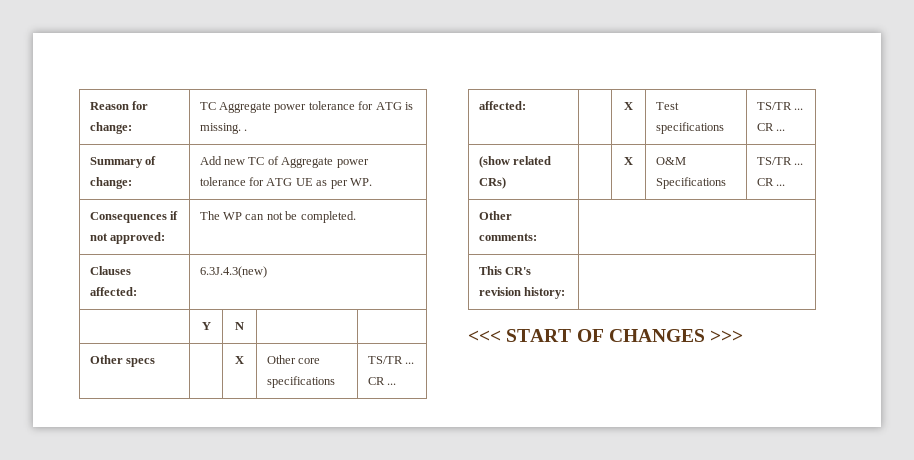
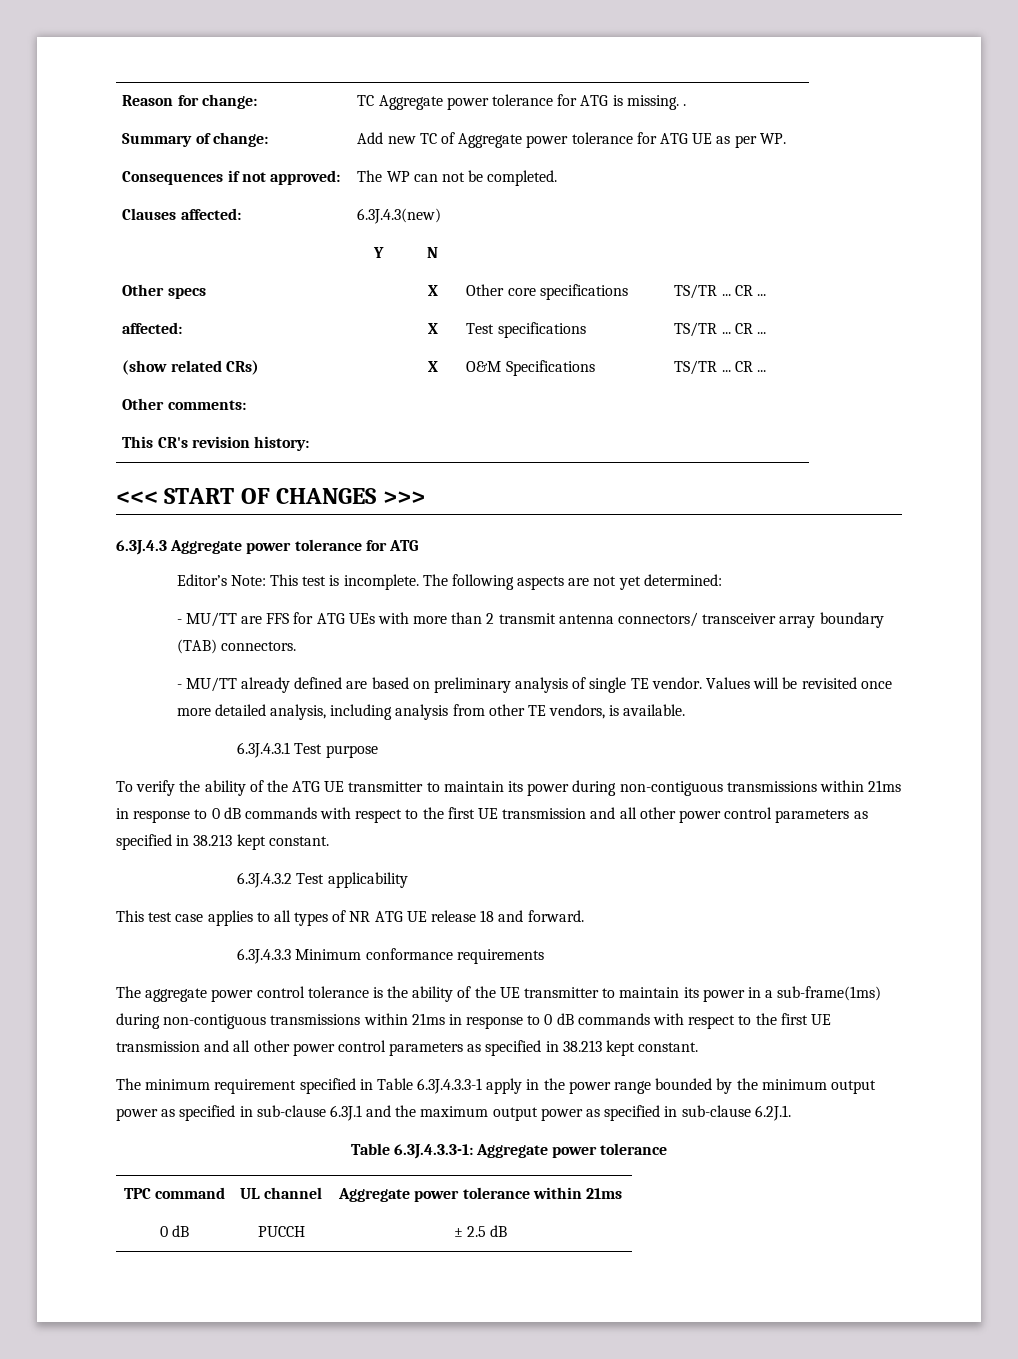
+ 6.3J.4.3 Aggregate power tolerance for ATG
+ Editor’s Note: This test is incomplete. The following aspects are not yet determined:
+ - MU/TT are FFS for ATG UEs with more than 2 transmit antenna connectors/ transceiver array boundary (TAB) connectors.
+ - MU/TT already defined are based on preliminary analysis of single TE vendor. Values will be revisited once more detailed analysis, including analysis from other TE vendors, is available.
+ 6.3J.4.3.1 Test purpose
+ To verify the ability of the ATG UE transmitter to maintain its power during non-contiguous transmissions within 21ms in response to 0 dB commands with respect to the first UE transmission and all other power control parameters as specified in 38.213 kept constant.
+ 6.3J.4.3.2 Test applicability
+ This test case applies to all types of NR ATG UE release 18 and forward.
+ 6.3J.4.3.3 Minimum conformance requirements
+ The aggregate power control tolerance is the ability of the UE transmitter to maintain its power in a sub-frame(1ms) during non-contiguous transmissions within 21ms in response to 0 dB commands with respect to the first UE transmission and all other power control parameters as specified in 38.213 kept constant.
+ The minimum requirement specified in Table 6.3J.4.3.3-1 apply in the power range bounded by the minimum output power as specified in sub-clause 6.3J.1 and the maximum output power as specified in sub-clause 6.2J.1.
+ Table 6.3J.4.3.3-1: Aggregate power tolerance
+ TPC command | UL channel | Aggregate power tolerance within 21ms
+ 0 dB | PUCCH | ± 2.5 dB

